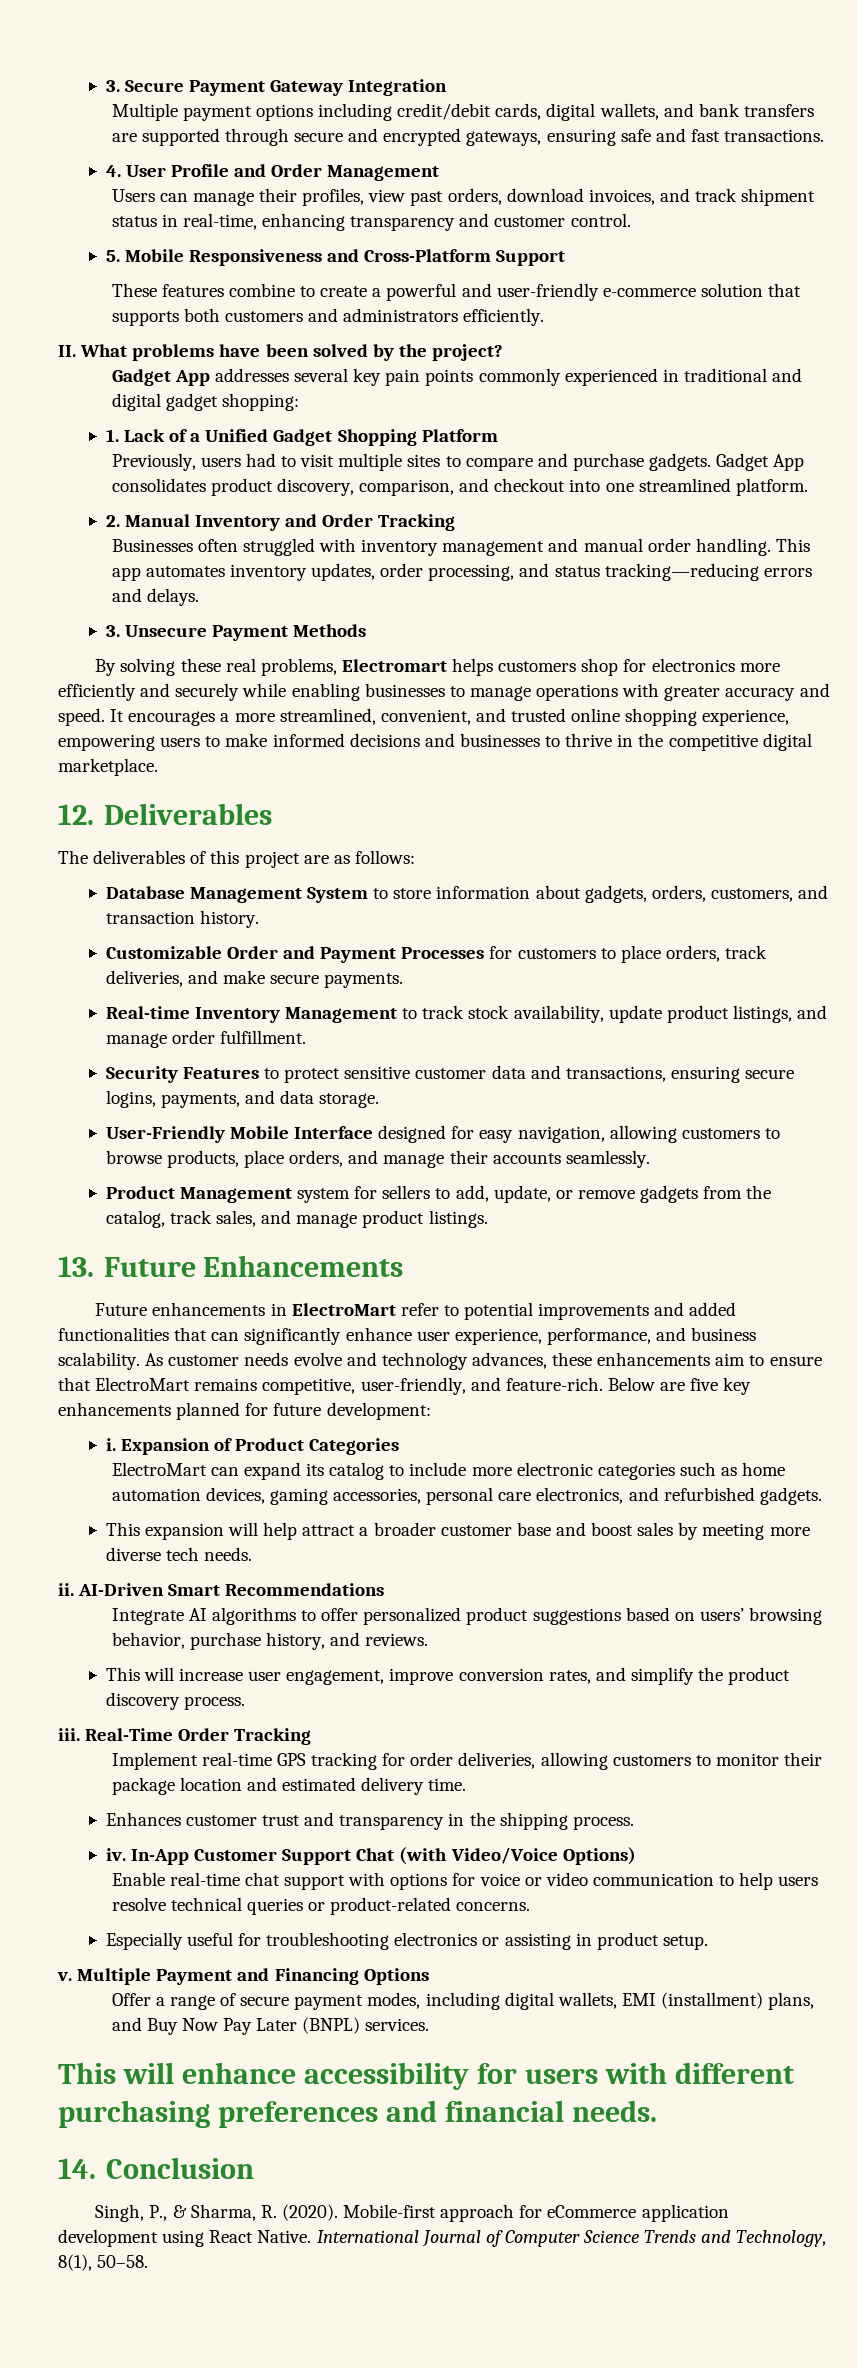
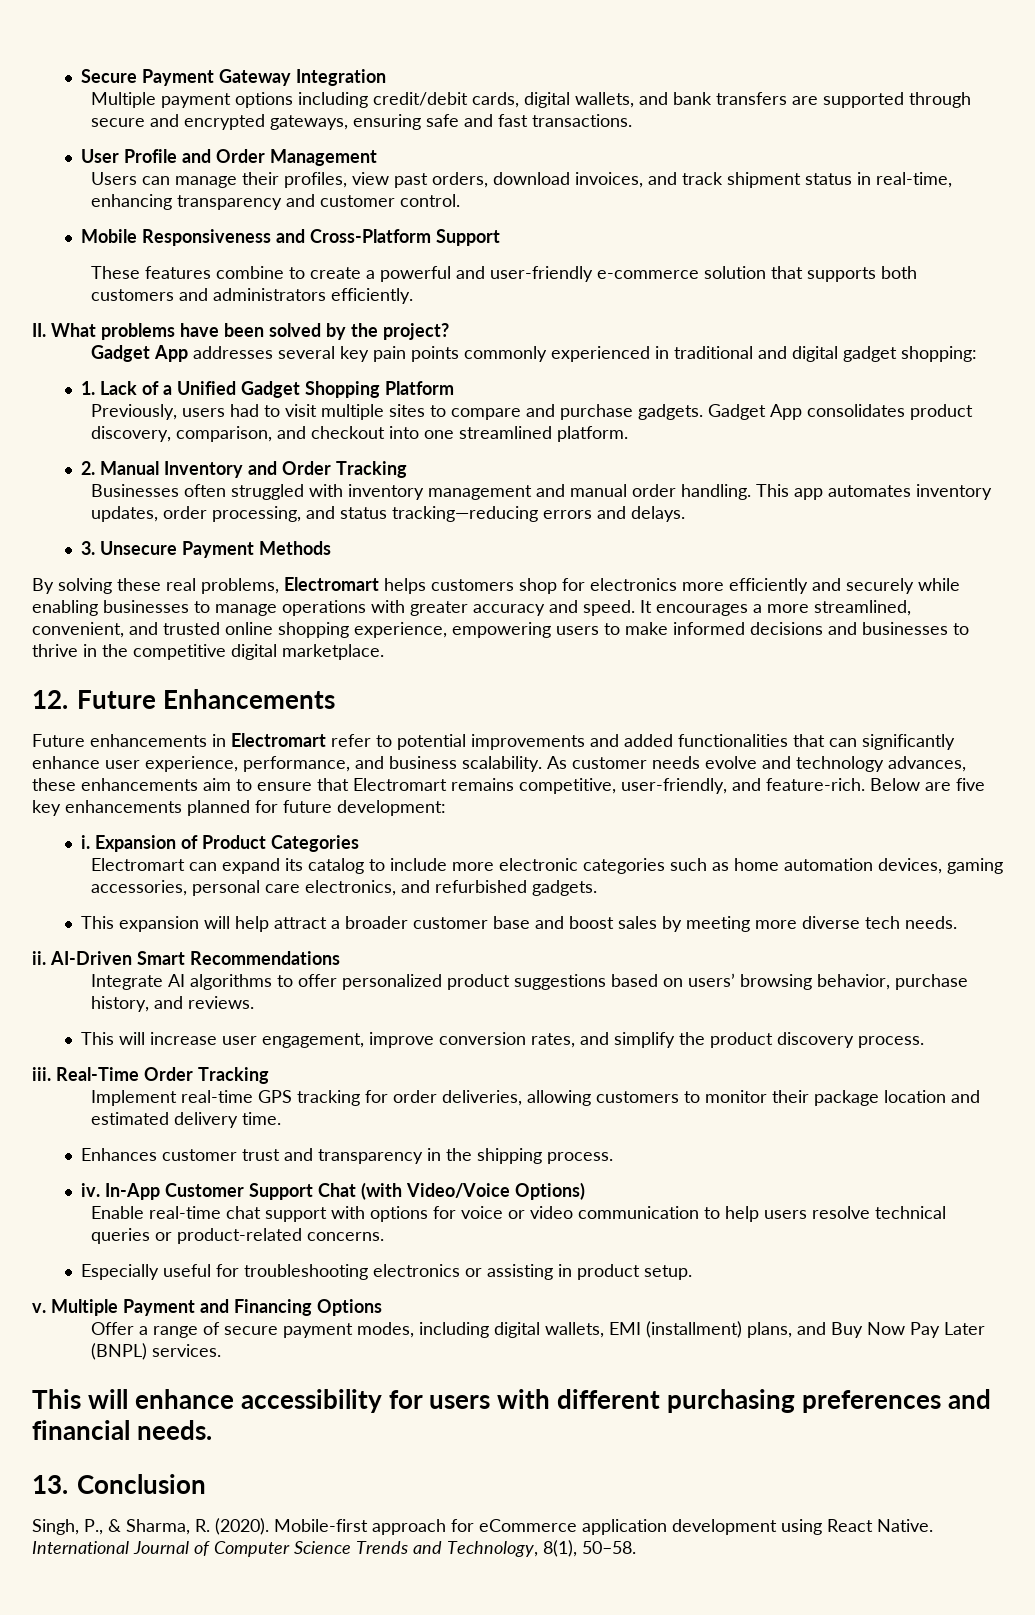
- 3. Secure Payment Gateway Integration
+ Secure Payment Gateway Integration
- 4. User Profile and Order Management
+ User Profile and Order Management
- 5. Mobile Responsiveness and Cross-Platform Support
+ Mobile Responsiveness and Cross-Platform Support
- 12. Deliverables
- The deliverables of this project are as follows:
- Database Management System to store information about gadgets, orders, customers, and transaction history.
- Customizable Order and Payment Processes for customers to place orders, track deliveries, and make secure payments.
- Real-time Inventory Management to track stock availability, update product listings, and manage order fulfillment.
- Security Features to protect sensitive customer data and transactions, ensuring secure logins, payments, and data storage.
- User-Friendly Mobile Interface designed for easy navigation, allowing customers to browse products, place orders, and manage their accounts seamlessly.
- Product Management system for sellers to add, update, or remove gadgets from the catalog, track sales, and manage product listings.
- 13. Future Enhancements
+ 12. Future Enhancements
- Future enhancements in ElectroMart refer to potential improvements and added functionalities that can significantly enhance user experience, performance, and business scalability.
+ Future enhancements in Electromart refer to potential improvements and added functionalities that can significantly enhance user experience, performance, and business scalability.
- As customer needs evolve and technology advances, these enhancements aim to ensure that ElectroMart remains competitive, user-friendly, and feature-rich.
+ As customer needs evolve and technology advances, these enhancements aim to ensure that Electromart remains competitive, user-friendly, and feature-rich.
- ElectroMart can expand its catalog to include more electronic categories such as home automation devices, gaming accessories, personal care electronics, and refurbished gadgets.
+ Electromart can expand its catalog to include more electronic categories such as home automation devices, gaming accessories, personal care electronics, and refurbished gadgets.
- 14. Conclusion
+ 13. Conclusion

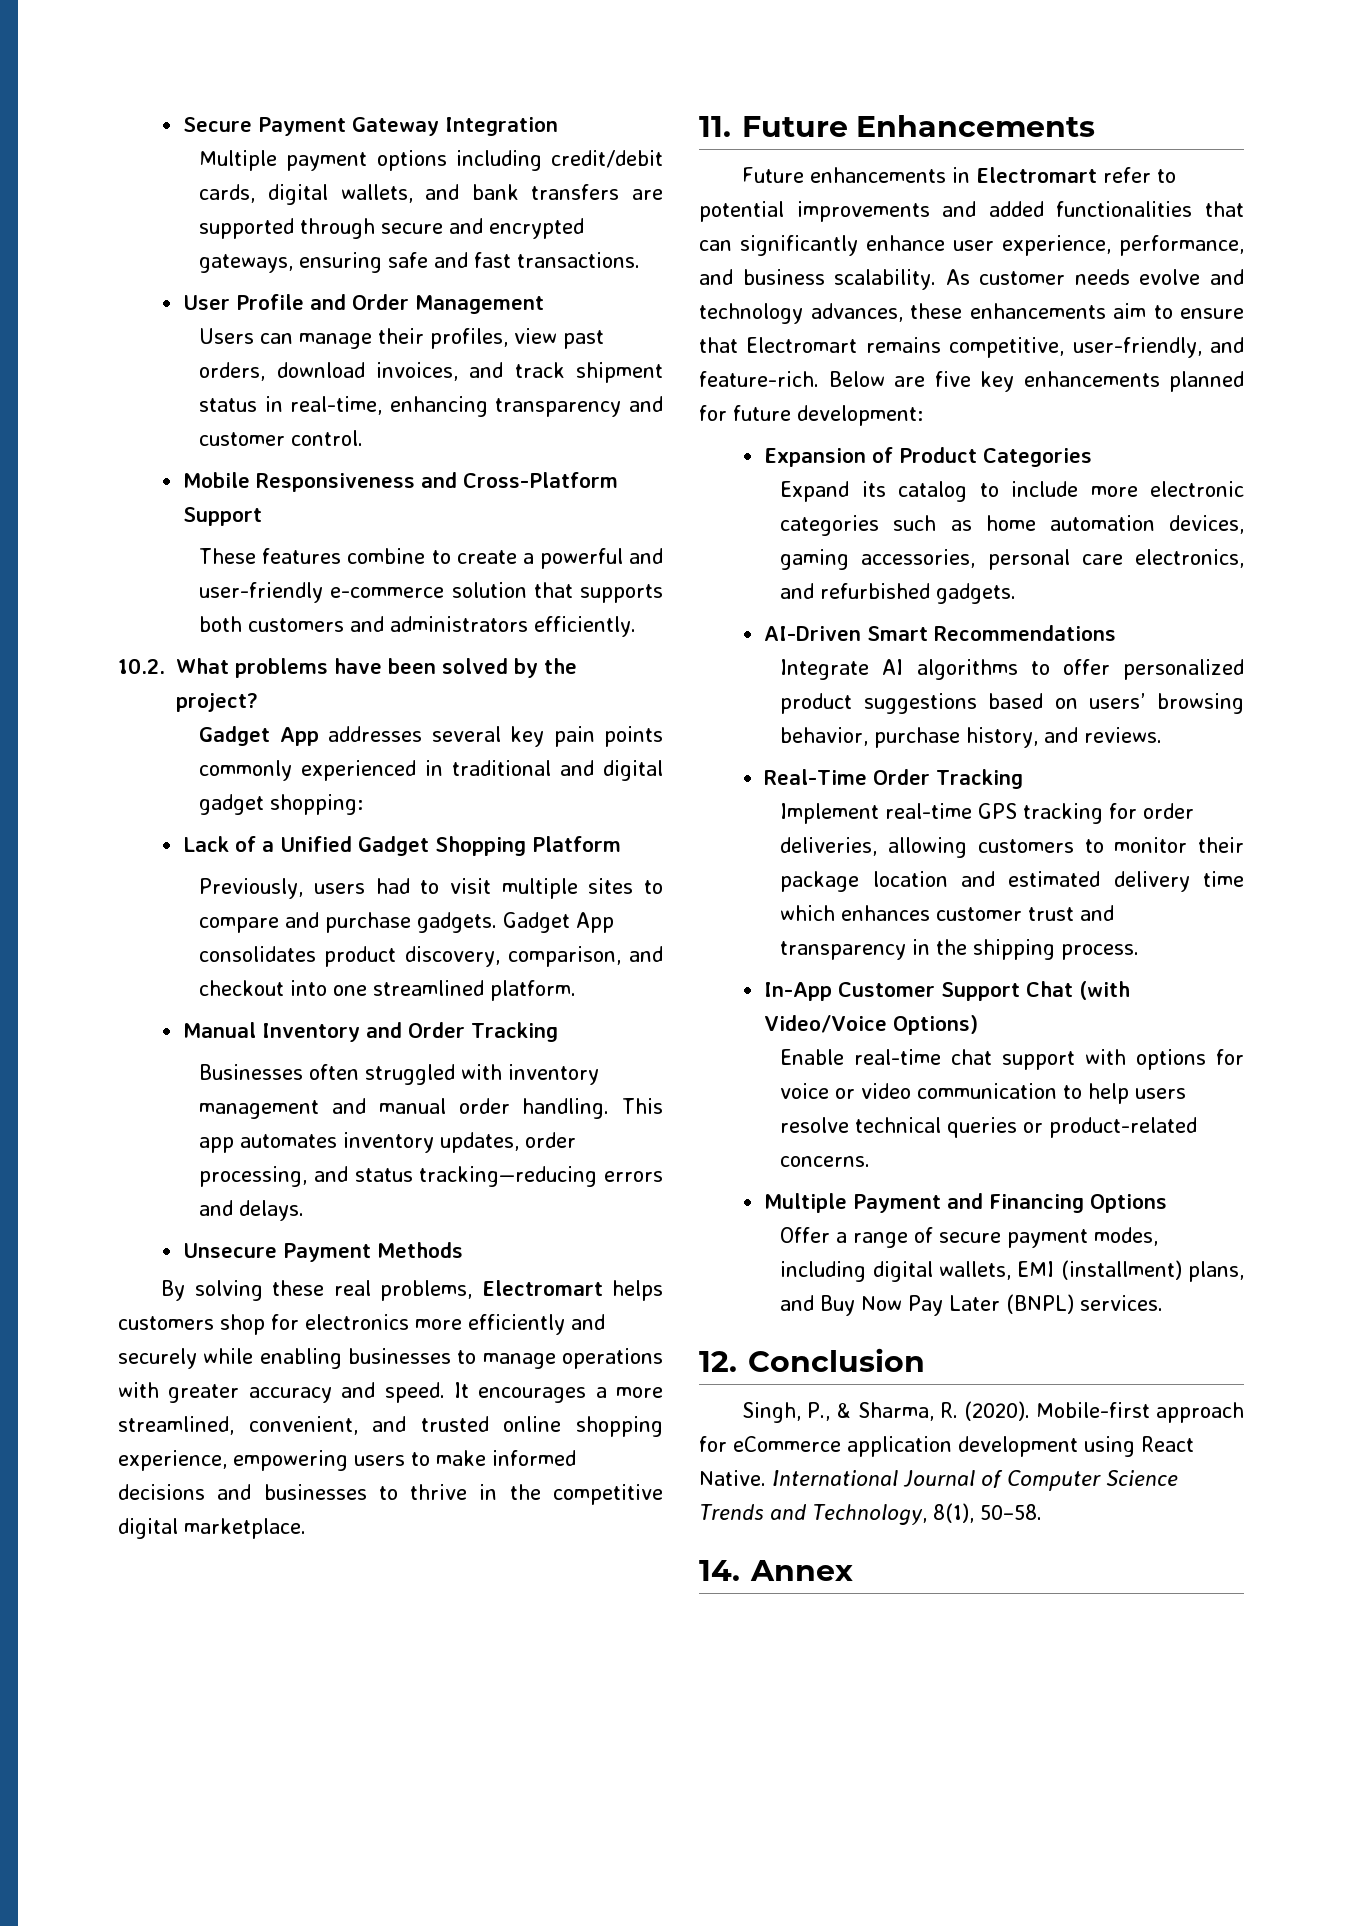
- II. What problems have been solved by the project?
+ 10.2. What problems have been solved by the project?
- 1. Lack of a Unified Gadget Shopping Platform
+ Lack of a Unified Gadget Shopping Platform
- 2. Manual Inventory and Order Tracking
+ Manual Inventory and Order Tracking
- 3. Unsecure Payment Methods
+ Unsecure Payment Methods
- 12. Future Enhancements
+ 11. Future Enhancements
- i.
- Electromart can expand its catalog to include more electronic categories such as home automation devices, gaming accessories, personal care electronics, and refurbished gadgets.
+ Expand its catalog to include more electronic categories such as home automation devices, gaming accessories, personal care electronics, and refurbished gadgets.
- This expansion will help attract a broader customer base and boost sales by meeting more diverse tech needs.
- ii.
- This will increase user engagement, improve conversion rates, and simplify the product discovery process.
- iii.
- Implement real-time GPS tracking for order deliveries, allowing customers to monitor their package location and estimated delivery time.
- Enhances customer trust and transparency in the shipping process.
+ Implement real-time GPS tracking for order deliveries, allowing customers to monitor their package location and estimated delivery time which enhances customer trust and transparency in the shipping process.
- iv.
- Especially useful for troubleshooting electronics or assisting in product setup.
- v.
- This will enhance accessibility for users with different purchasing preferences and financial needs.
- 13. Conclusion
+ 12. Conclusion
+ 14. Annex

